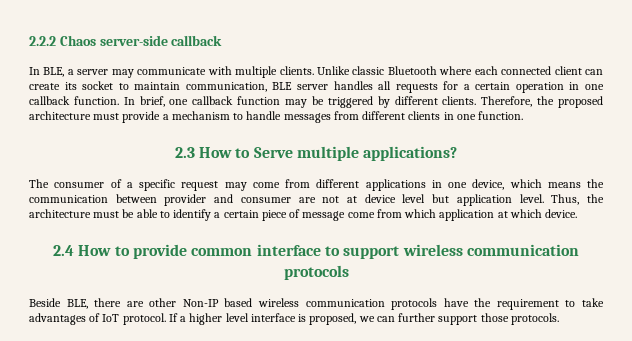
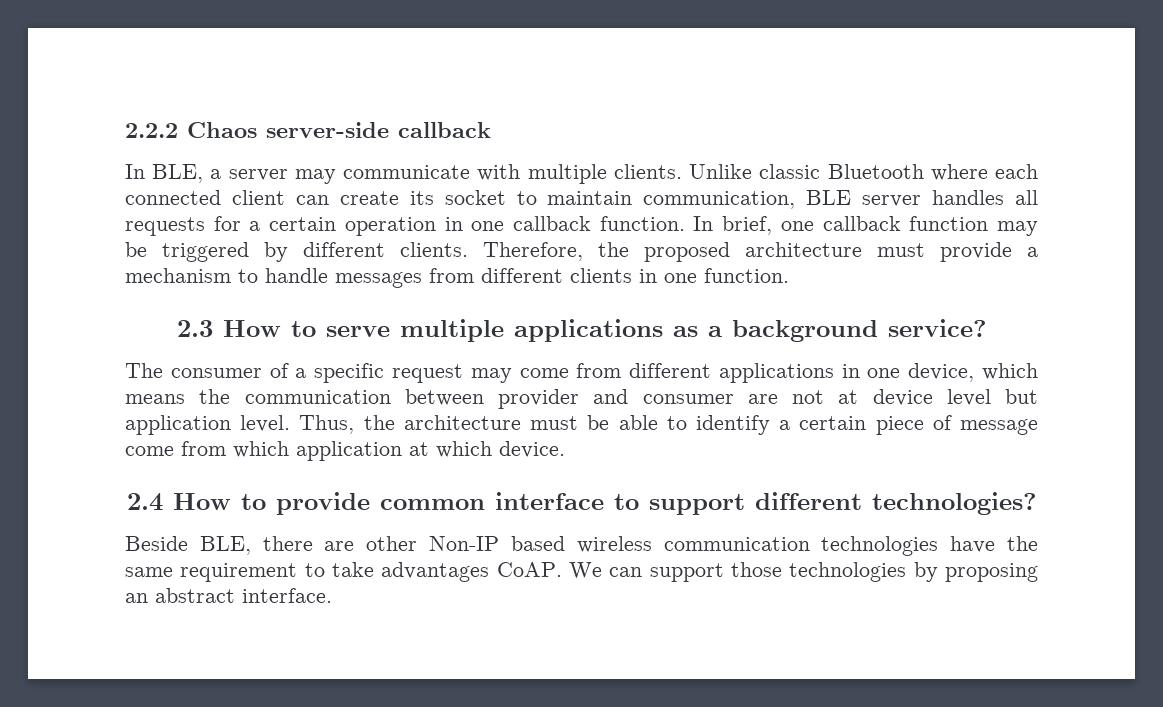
- 2.3 How to Serve multiple applications?
+ 2.3 How to serve multiple applications as a background service?
- 2.4 How to provide common interface to support wireless communication protocols
+ 2.4 How to provide common interface to support different technologies?
- Beside BLE, there are other Non-IP based wireless communication protocols have the requirement to take advantages of IoT protocol. If a higher level interface is proposed, we can further support those protocols.
+ Beside BLE, there are other Non-IP based wireless communication technologies have the same requirement to take advantages CoAP. We can support those technologies by proposing an abstract interface.

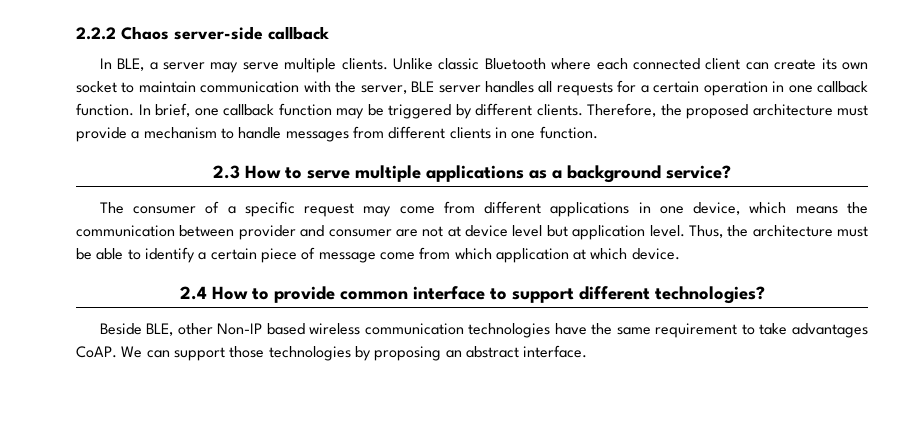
- In BLE, a server may communicate with multiple clients.
+ In BLE, a server may serve multiple clients.
- Unlike classic Bluetooth where each connected client can create its socket to maintain communication, BLE server handles all requests for a certain operation in one callback function.
+ Unlike classic Bluetooth where each connected client can create its own socket to maintain communication with the server, BLE server handles all requests for a certain operation in one callback function.
- Beside BLE, there are other Non-IP based wireless communication technologies have the same requirement to take advantages CoAP.
+ Beside BLE, other Non-IP based wireless communication technologies have the same requirement to take advantages CoAP.

